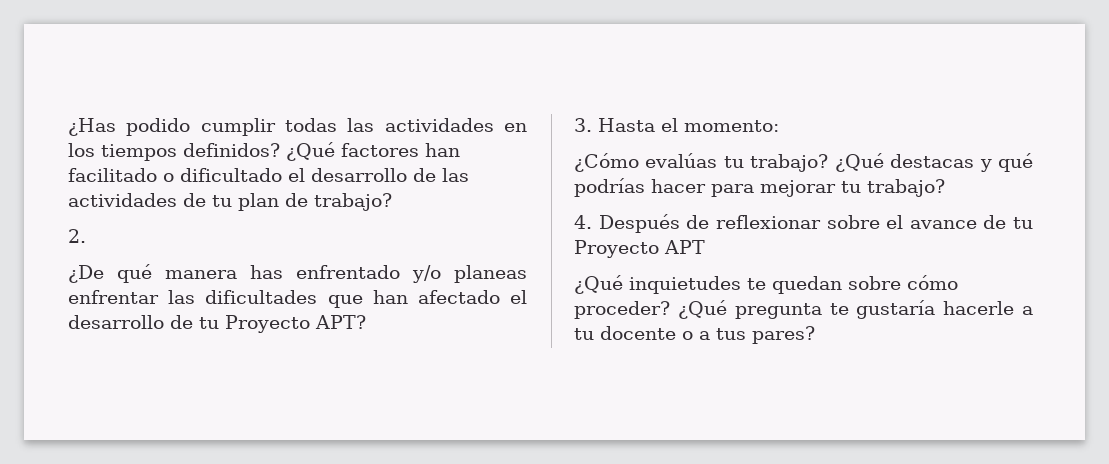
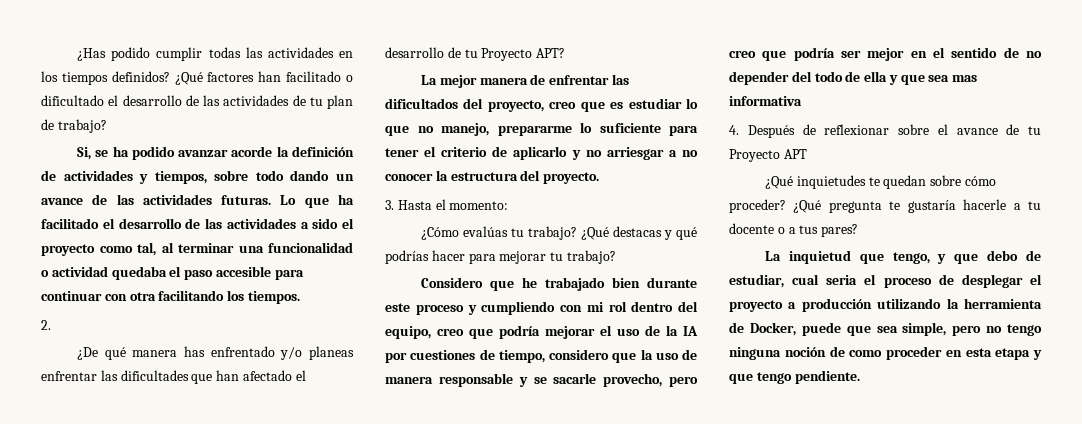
+ Si, se ha podido avanzar acorde la definición de actividades y tiempos, sobre todo dando un avance de las actividades futuras. Lo que ha facilitado el desarrollo de las actividades a sido el proyecto como tal, al terminar una funcionalidad o actividad quedaba el paso accesible para continuar con otra facilitando los tiempos.
+ La mejor manera de enfrentar las dificultados del proyecto, creo que es estudiar lo que no manejo, prepararme lo suficiente para tener el criterio de aplicarlo y no arriesgar a no conocer la estructura del proyecto.
+ Considero que he trabajado bien durante este proceso y cumpliendo con mi rol dentro del equipo, creo que podría mejorar el uso de la IA por cuestiones de tiempo, considero que la uso de manera responsable y se sacarle provecho, pero creo que podría ser mejor en el sentido de no depender del todo de ella y que sea mas informativa
+ La inquietud que tengo, y que debo de estudiar, cual seria el proceso de desplegar el proyecto a producción utilizando la herramienta de Docker, puede que sea simple, pero no tengo ninguna noción de como proceder en esta etapa y que tengo pendiente.

